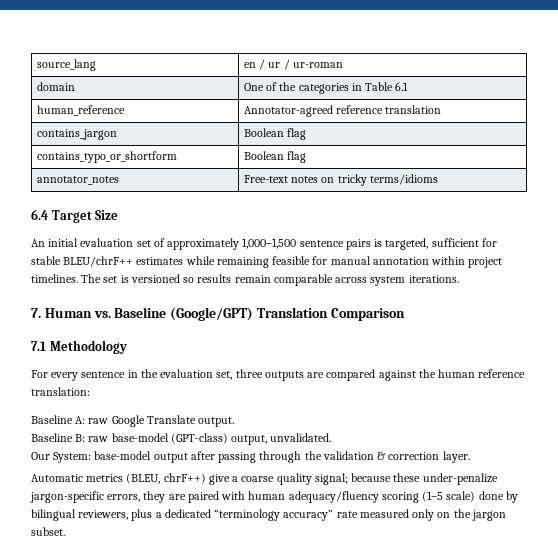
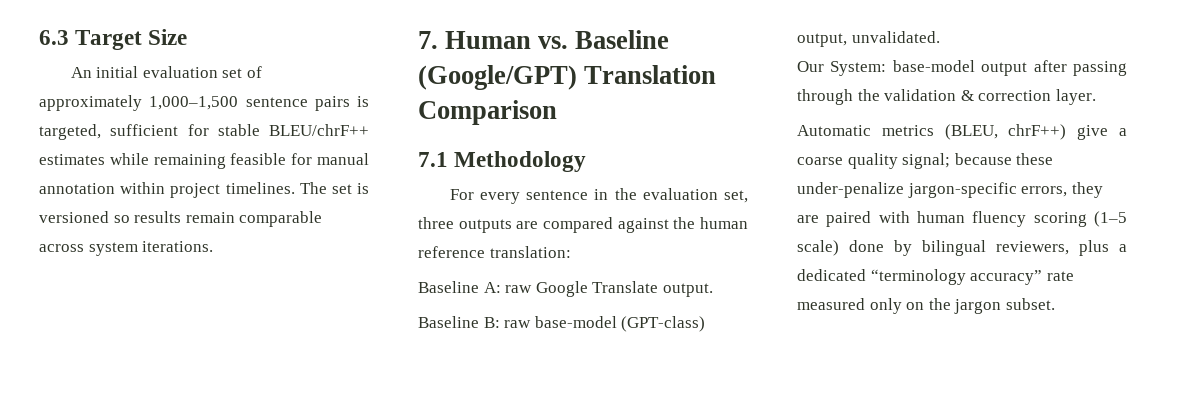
- source_lang | en / ur / ur-roman
- domain | One of the categories in Table 6.1
- human_reference | Annotator-agreed reference translation
- contains_jargon | Boolean flag
- contains_typo_or_shortform | Boolean flag
- annotator_notes | Free-text notes on tricky terms/idioms
- 6.4 Target Size
+ 6.3 Target Size
- Automatic metrics (BLEU, chrF++) give a coarse quality signal; because these under-penalize jargon-specific errors, they are paired with human adequacy/fluency scoring (1–5 scale) done by bilingual reviewers, plus a dedicated “terminology accuracy” rate measured only on the jargon subset.
+ Automatic metrics (BLEU, chrF++) give a coarse quality signal; because these under-penalize jargon-specific errors, they are paired with human fluency scoring (1–5 scale) done by bilingual reviewers, plus a dedicated “terminology accuracy” rate measured only on the jargon subset.

